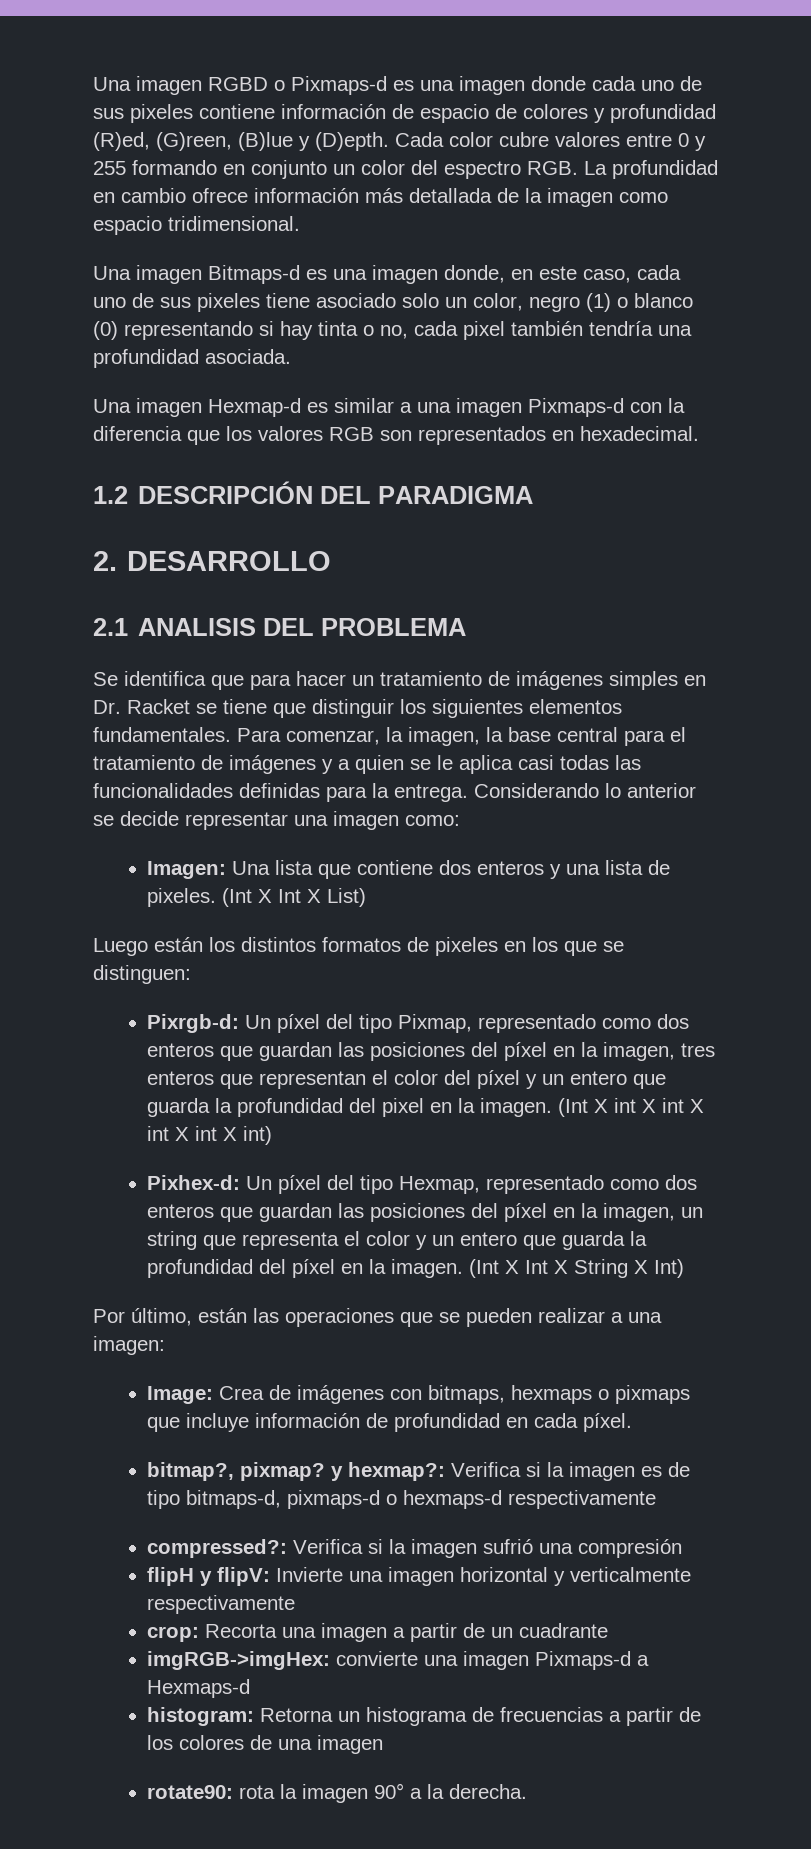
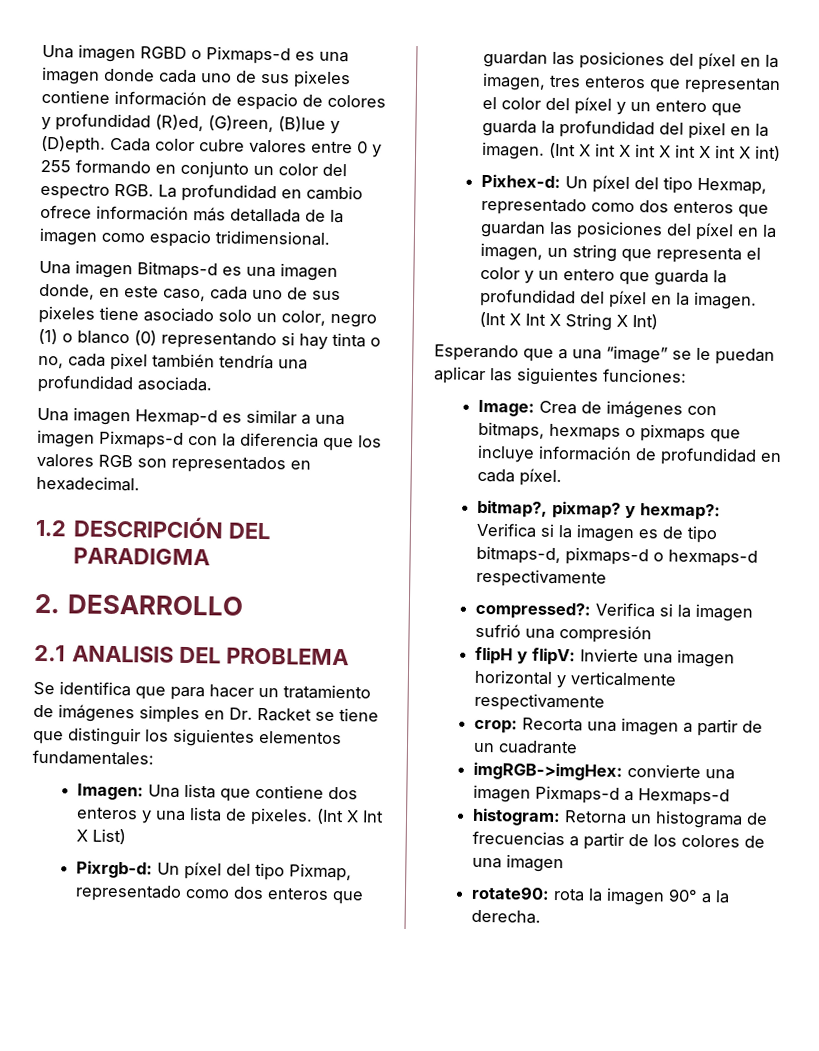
- Se identifica que para hacer un tratamiento de imágenes simples en Dr. Racket se tiene que distinguir los siguientes elementos fundamentales. Para comenzar, la imagen, la base central para el tratamiento de imágenes y a quien se le aplica casi todas las funcionalidades definidas para la entrega. Considerando lo anterior se decide representar una imagen como:
+ Se identifica que para hacer un tratamiento de imágenes simples en Dr. Racket se tiene que distinguir los siguientes elementos fundamentales:
- Luego están los distintos formatos de pixeles en los que se distinguen:
- Por último, están las operaciones que se pueden realizar a una imagen:
+ Esperando que a una “image” se le puedan aplicar las siguientes funciones:

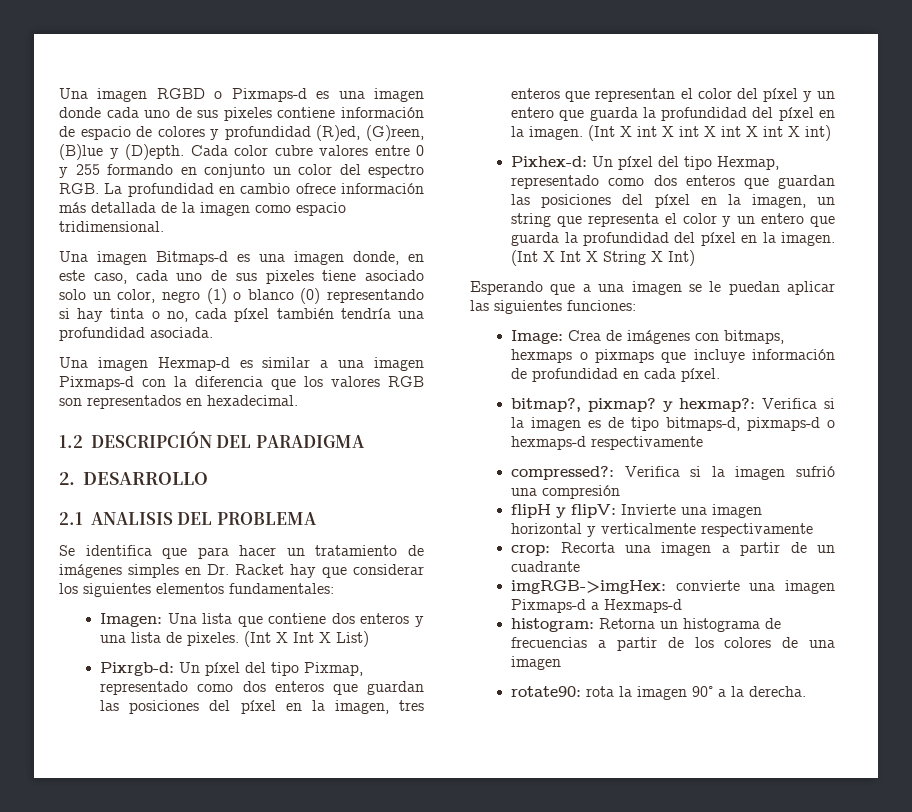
- Una imagen Bitmaps-d es una imagen donde, en este caso, cada uno de sus pixeles tiene asociado solo un color, negro (1) o blanco (0) representando si hay tinta o no, cada pixel también tendría una profundidad asociada.
+ Una imagen Bitmaps-d es una imagen donde, en este caso, cada uno de sus pixeles tiene asociado solo un color, negro (1) o blanco (0) representando si hay tinta o no, cada píxel también tendría una profundidad asociada.
- Se identifica que para hacer un tratamiento de imágenes simples en Dr. Racket se tiene que distinguir los siguientes elementos fundamentales:
+ Se identifica que para hacer un tratamiento de imágenes simples en Dr. Racket hay que considerar los siguientes elementos fundamentales:
- Pixrgb-d: Un píxel del tipo Pixmap, representado como dos enteros que guardan las posiciones del píxel en la imagen, tres enteros que representan el color del píxel y un entero que guarda la profundidad del pixel en la imagen.
+ Pixrgb-d: Un píxel del tipo Pixmap, representado como dos enteros que guardan las posiciones del píxel en la imagen, tres enteros que representan el color del píxel y un entero que guarda la profundidad del píxel en la imagen.
- Esperando que a una “image” se le puedan aplicar las siguientes funciones:
+ Esperando que a una imagen se le puedan aplicar las siguientes funciones:

